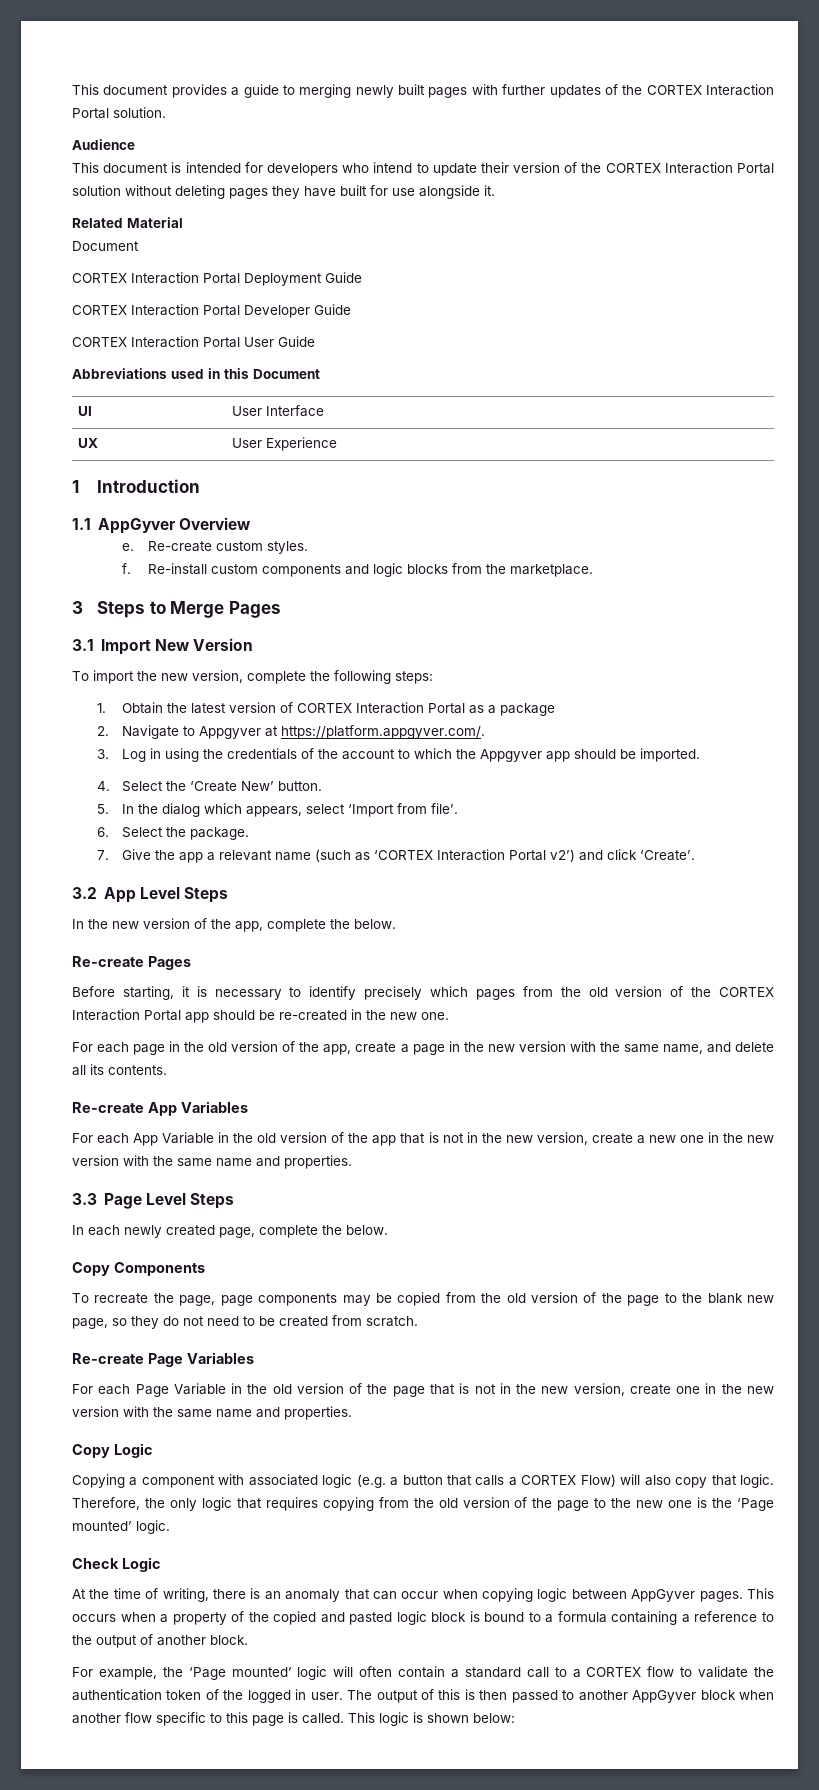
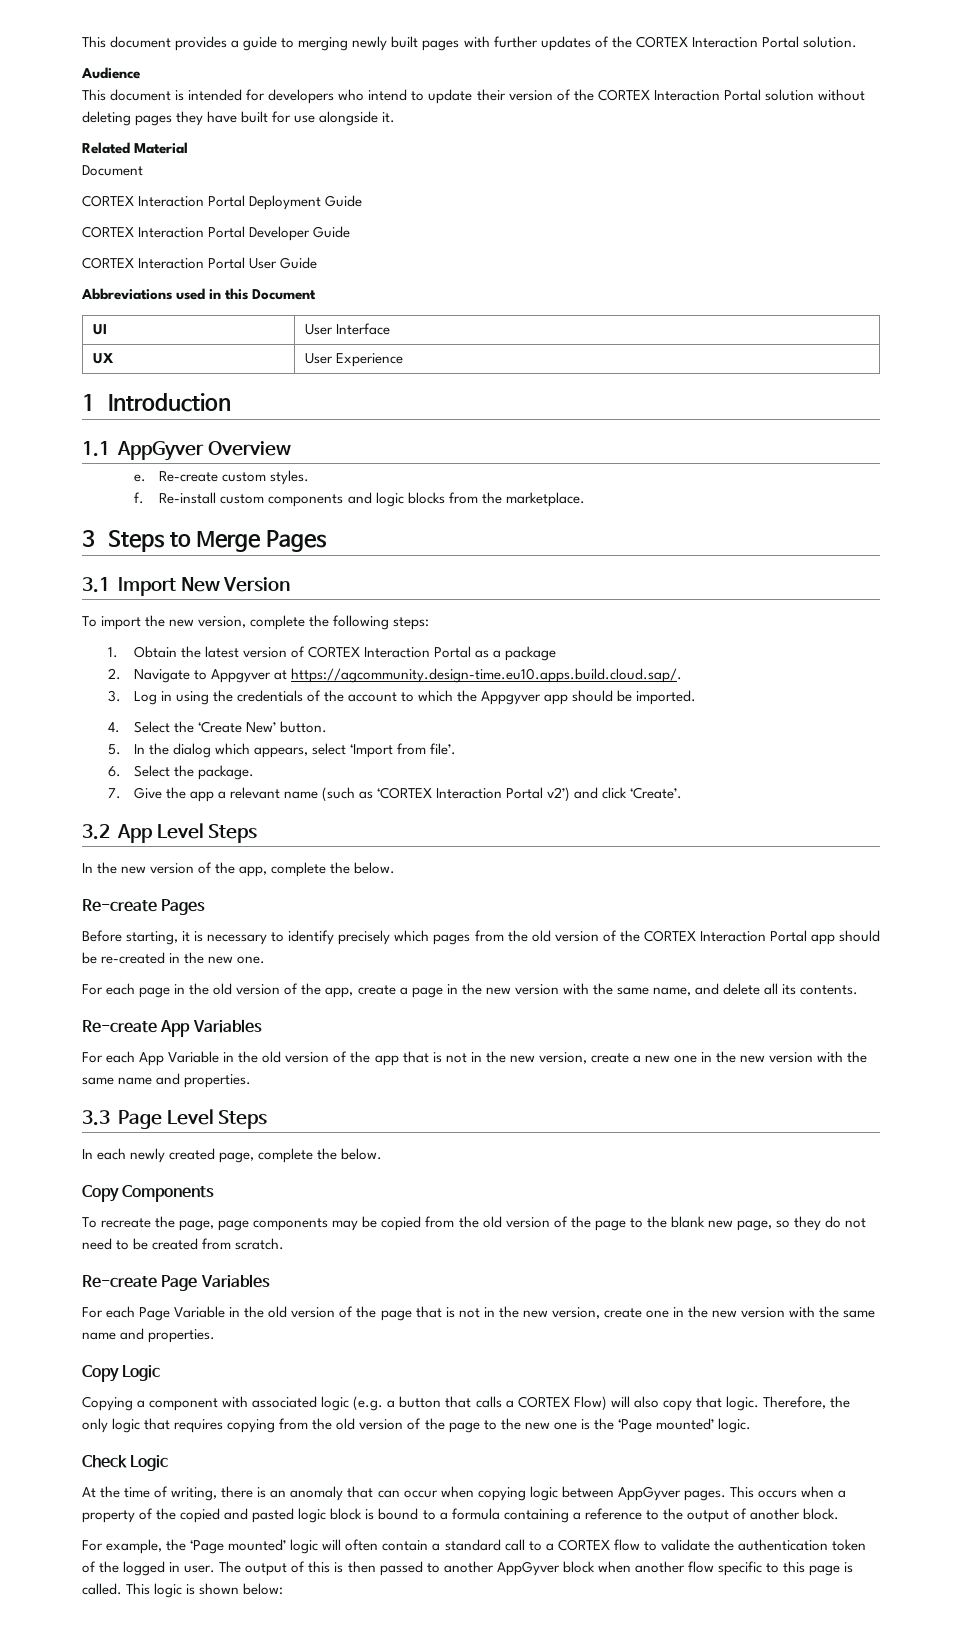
- 2. Navigate to Appgyver at https://platform.appgyver.com/.
+ 2. Navigate to Appgyver at https://agcommunity.design-time.eu10.apps.build.cloud.sap/.

